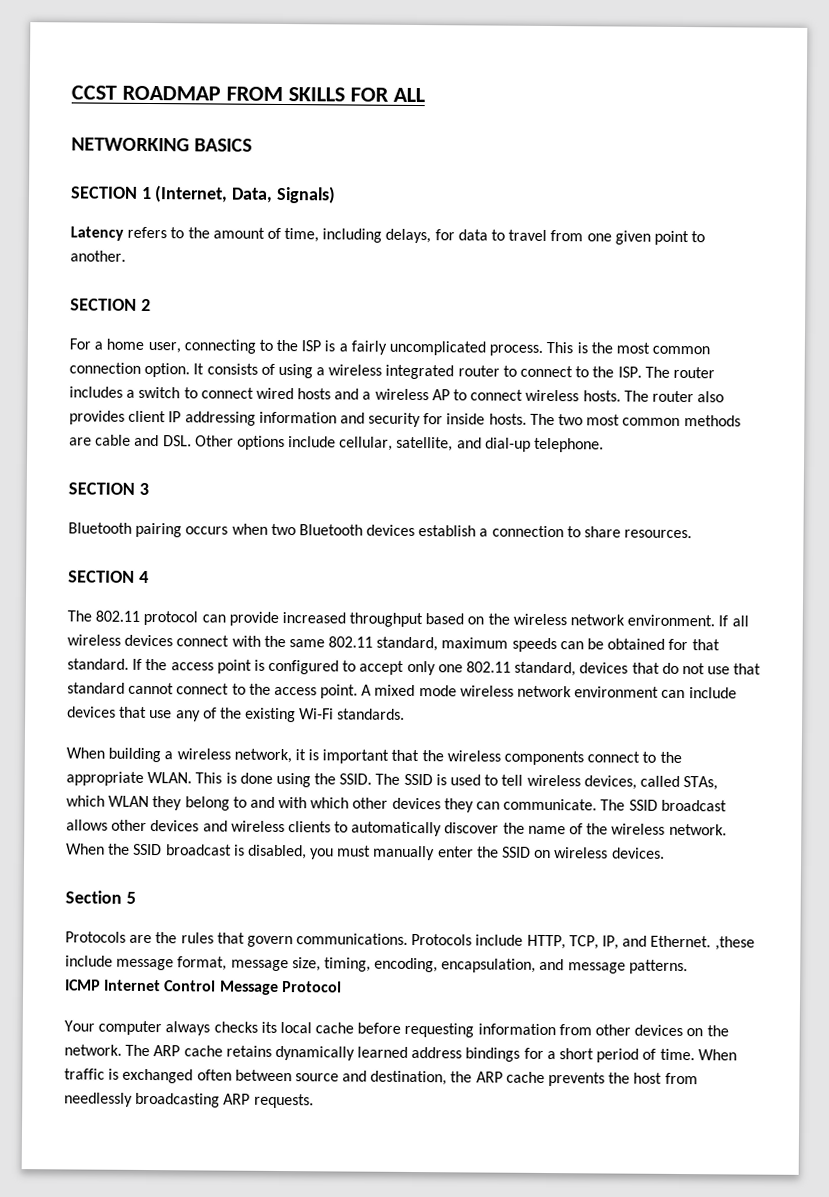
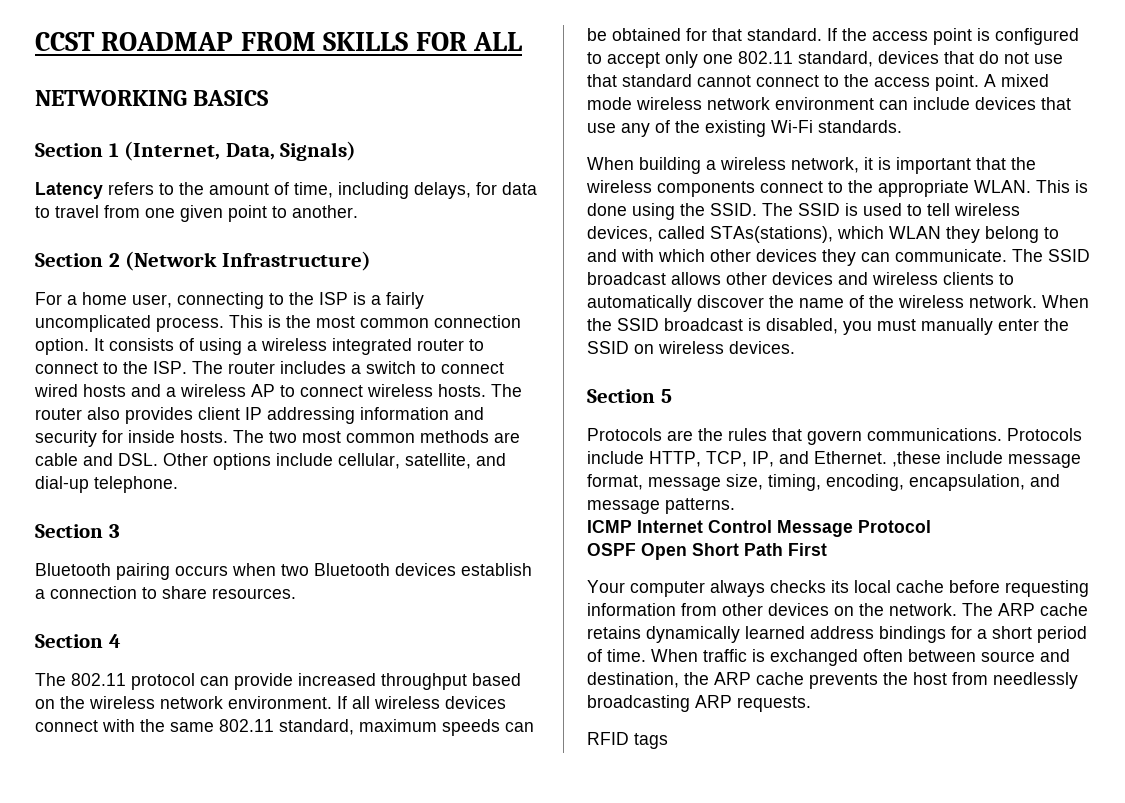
- SECTION 1 (Internet, Data, Signals)
+ Section 1 (Internet, Data, Signals)
- SECTION 2
+ Section 2 (Network Infrastructure)
- SECTION 3
+ Section 3
- SECTION 4
+ Section 4
- The SSID is used to tell wireless devices, called STAs, which WLAN they belong to and with which other devices they can communicate.
+ The SSID is used to tell wireless devices, called STAs(stations), which WLAN they belong to and with which other devices they can communicate.
+ OSPF Open Short Path First
+ RFID tags

